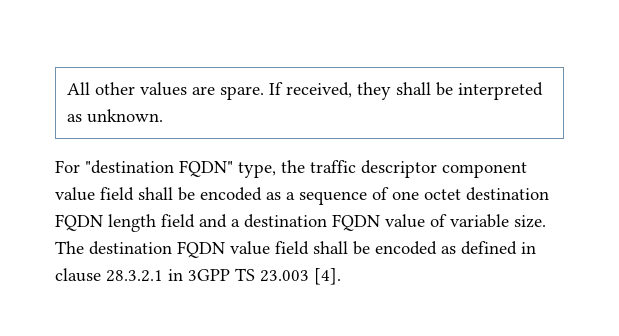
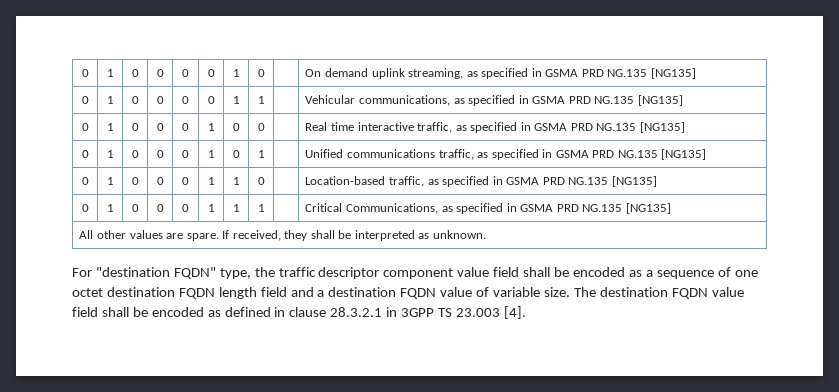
+ 0 | 1 | 0 | 0 | 0 | 0 | 1 | 0 | | On demand uplink streaming, as specified in GSMA PRD NG.135 [NG135]
+ 0 | 1 | 0 | 0 | 0 | 0 | 1 | 1 | | Vehicular communications, as specified in GSMA PRD NG.135 [NG135]
+ 0 | 1 | 0 | 0 | 0 | 1 | 0 | 0 | | Real time interactive traffic, as specified in GSMA PRD NG.135 [NG135]
+ 0 | 1 | 0 | 0 | 0 | 1 | 0 | 1 | | Unified communications traffic, as specified in GSMA PRD NG.135 [NG135]
+ 0 | 1 | 0 | 0 | 0 | 1 | 1 | 0 | | Location-based traffic, as specified in GSMA PRD NG.135 [NG135]
+ 0 | 1 | 0 | 0 | 0 | 1 | 1 | 1 | | Critical Communications, as specified in GSMA PRD NG.135 [NG135]

